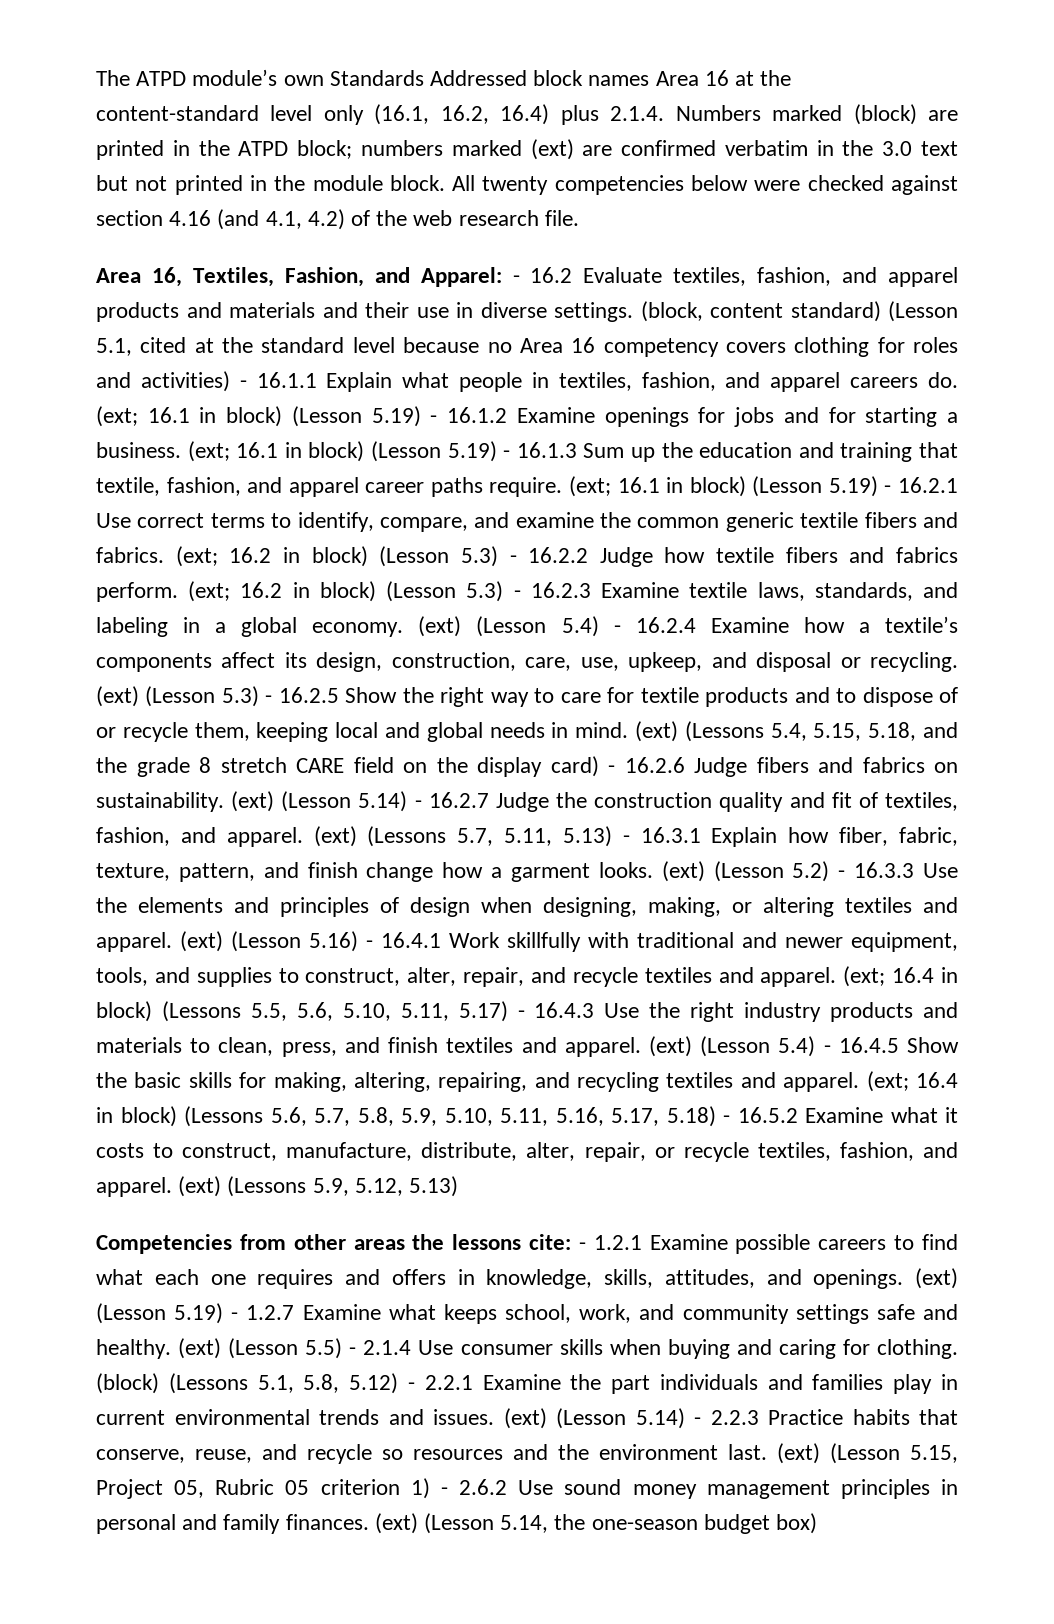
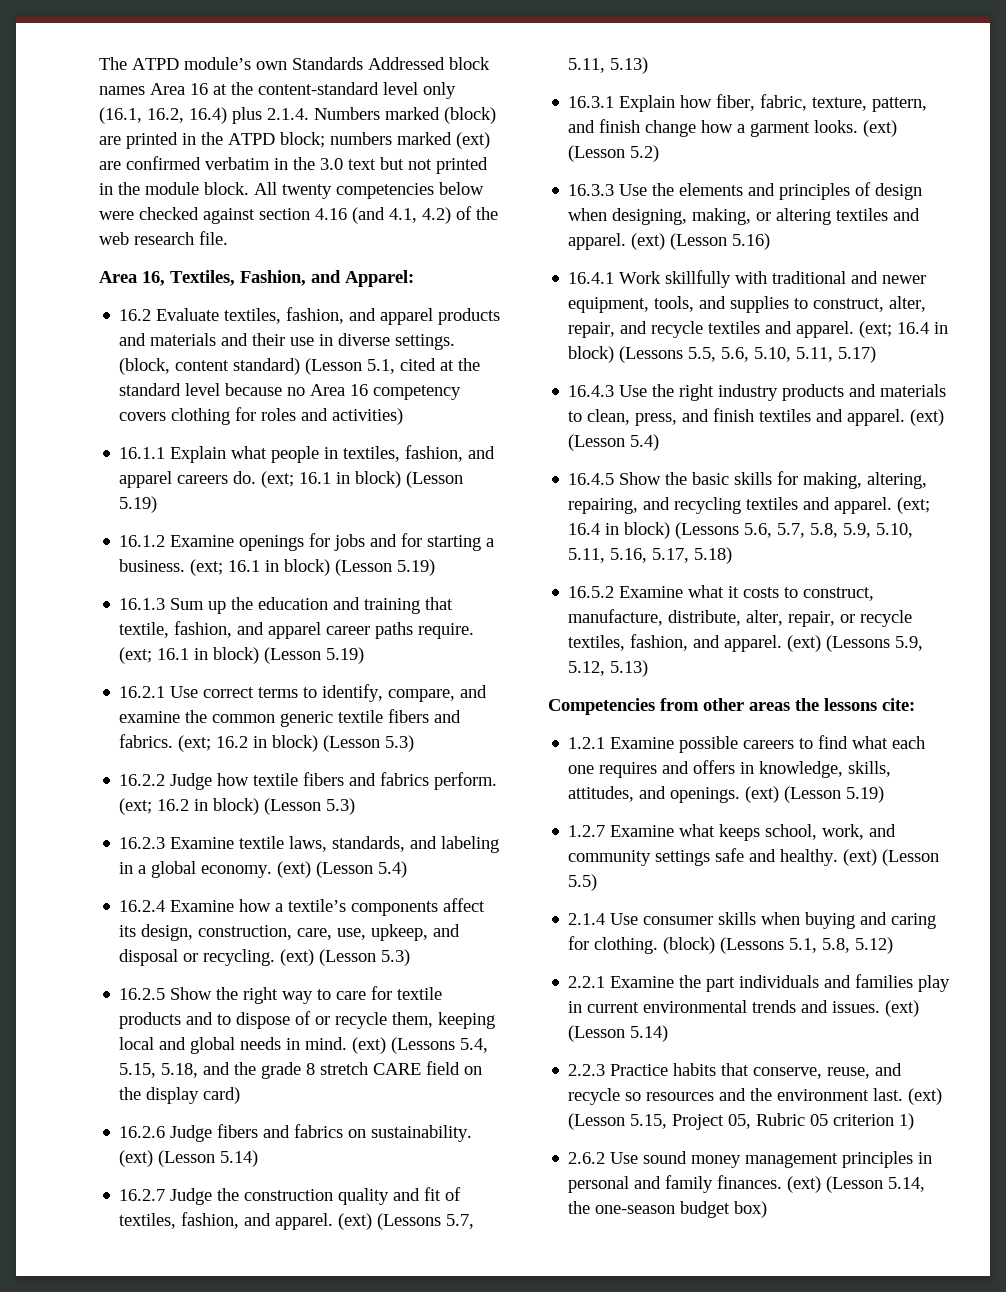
- Area 16, Textiles, Fashion, and Apparel: - 16.2 Evaluate textiles, fashion, and apparel products and materials and their use in diverse settings.
+ Area 16, Textiles, Fashion, and Apparel:
+ 16.2 Evaluate textiles, fashion, and apparel products and materials and their use in diverse settings.
- (block, content standard) (Lesson 5.1, cited at the standard level because no Area 16 competency covers clothing for roles and activities) - 16.1.1 Explain what people in textiles, fashion, and apparel careers do. (ext; 16.1 in block) (Lesson 5.19) - 16.1.2 Examine openings for jobs and for starting a business. (ext; 16.1 in block) (Lesson 5.19) - 16.1.3 Sum up the education and training that textile, fashion, and apparel career paths require. (ext; 16.1 in block) (Lesson 5.19) - 16.2.1 Use correct terms to identify, compare, and examine the common generic textile fibers and fabrics. (ext; 16.2 in block) (Lesson 5.3) - 16.2.2 Judge how textile fibers and fabrics perform. (ext; 16.2 in block) (Lesson 5.3) - 16.2.3 Examine textile laws, standards, and labeling in a global economy. (ext) (Lesson 5.4) - 16.2.4 Examine how a textile’s components affect its design, construction, care, use, upkeep, and disposal or recycling.
+ (block, content standard) (Lesson 5.1, cited at the standard level because no Area 16 competency covers clothing for roles and activities)
+ 16.1.1 Explain what people in textiles, fashion, and apparel careers do. (ext; 16.1 in block) (Lesson 5.19)
+ 16.1.2 Examine openings for jobs and for starting a business. (ext; 16.1 in block) (Lesson 5.19)
+ 16.1.3 Sum up the education and training that textile, fashion, and apparel career paths require. (ext; 16.1 in block) (Lesson 5.19)
+ 16.2.1 Use correct terms to identify, compare, and examine the common generic textile fibers and fabrics. (ext; 16.2 in block) (Lesson 5.3)
+ 16.2.2 Judge how textile fibers and fabrics perform. (ext; 16.2 in block) (Lesson 5.3)
+ 16.2.3 Examine textile laws, standards, and labeling in a global economy. (ext) (Lesson 5.4)
+ 16.2.4 Examine how a textile’s components affect its design, construction, care, use, upkeep, and disposal or recycling.
- (ext) (Lesson 5.3) - 16.2.5 Show the right way to care for textile products and to dispose of or recycle them, keeping local and global needs in mind.
+ (ext) (Lesson 5.3)
+ 16.2.5 Show the right way to care for textile products and to dispose of or recycle them, keeping local and global needs in mind.
- (ext) (Lessons 5.4, 5.15, 5.18, and the grade 8 stretch CARE field on the display card) - 16.2.6 Judge fibers and fabrics on sustainability. (ext) (Lesson 5.14) - 16.2.7 Judge the construction quality and fit of textiles, fashion, and apparel.
+ (ext) (Lessons 5.4, 5.15, 5.18, and the grade 8 stretch CARE field on the display card)
+ 16.2.6 Judge fibers and fabrics on sustainability. (ext) (Lesson 5.14)
+ 16.2.7 Judge the construction quality and fit of textiles, fashion, and apparel.
- (ext) (Lessons 5.7, 5.11, 5.13) - 16.3.1 Explain how fiber, fabric, texture, pattern, and finish change how a garment looks.
+ (ext) (Lessons 5.7, 5.11, 5.13)
+ 16.3.1 Explain how fiber, fabric, texture, pattern, and finish change how a garment looks.
- (ext) (Lesson 5.2) - 16.3.3 Use the elements and principles of design when designing, making, or altering textiles and apparel.
+ (ext) (Lesson 5.2)
+ 16.3.3 Use the elements and principles of design when designing, making, or altering textiles and apparel.
- (ext) (Lesson 5.16) - 16.4.1 Work skillfully with traditional and newer equipment, tools, and supplies to construct, alter, repair, and recycle textiles and apparel.
+ (ext) (Lesson 5.16)
+ 16.4.1 Work skillfully with traditional and newer equipment, tools, and supplies to construct, alter, repair, and recycle textiles and apparel.
- (ext; 16.4 in block) (Lessons 5.5, 5.6, 5.10, 5.11, 5.17) - 16.4.3 Use the right industry products and materials to clean, press, and finish textiles and apparel. (ext) (Lesson 5.4) - 16.4.5 Show the basic skills for making, altering, repairing, and recycling textiles and apparel.
+ (ext; 16.4 in block) (Lessons 5.5, 5.6, 5.10, 5.11, 5.17)
+ 16.4.3 Use the right industry products and materials to clean, press, and finish textiles and apparel. (ext) (Lesson 5.4)
+ 16.4.5 Show the basic skills for making, altering, repairing, and recycling textiles and apparel.
- (ext; 16.4 in block) (Lessons 5.6, 5.7, 5.8, 5.9, 5.10, 5.11, 5.16, 5.17, 5.18) - 16.5.2 Examine what it costs to construct, manufacture, distribute, alter, repair, or recycle textiles, fashion, and apparel.
+ (ext; 16.4 in block) (Lessons 5.6, 5.7, 5.8, 5.9, 5.10, 5.11, 5.16, 5.17, 5.18)
+ 16.5.2 Examine what it costs to construct, manufacture, distribute, alter, repair, or recycle textiles, fashion, and apparel.
- Competencies from other areas the lessons cite: - 1.2.1 Examine possible careers to find what each one requires and offers in knowledge, skills, attitudes, and openings.
+ Competencies from other areas the lessons cite:
+ 1.2.1 Examine possible careers to find what each one requires and offers in knowledge, skills, attitudes, and openings.
- (ext) (Lesson 5.19) - 1.2.7 Examine what keeps school, work, and community settings safe and healthy.
+ (ext) (Lesson 5.19)
+ 1.2.7 Examine what keeps school, work, and community settings safe and healthy.
- (ext) (Lesson 5.5) - 2.1.4 Use consumer skills when buying and caring for clothing.
+ (ext) (Lesson 5.5)
+ 2.1.4 Use consumer skills when buying and caring for clothing.
- (block) (Lessons 5.1, 5.8, 5.12) - 2.2.1 Examine the part individuals and families play in current environmental trends and issues. (ext) (Lesson 5.14) - 2.2.3 Practice habits that conserve, reuse, and recycle so resources and the environment last.
+ (block) (Lessons 5.1, 5.8, 5.12)
+ 2.2.1 Examine the part individuals and families play in current environmental trends and issues. (ext) (Lesson 5.14)
+ 2.2.3 Practice habits that conserve, reuse, and recycle so resources and the environment last.
- (ext) (Lesson 5.15, Project 05, Rubric 05 criterion 1) - 2.6.2 Use sound money management principles in personal and family finances.
+ (ext) (Lesson 5.15, Project 05, Rubric 05 criterion 1)
+ 2.6.2 Use sound money management principles in personal and family finances.

